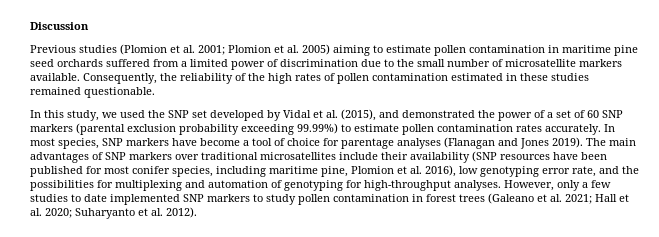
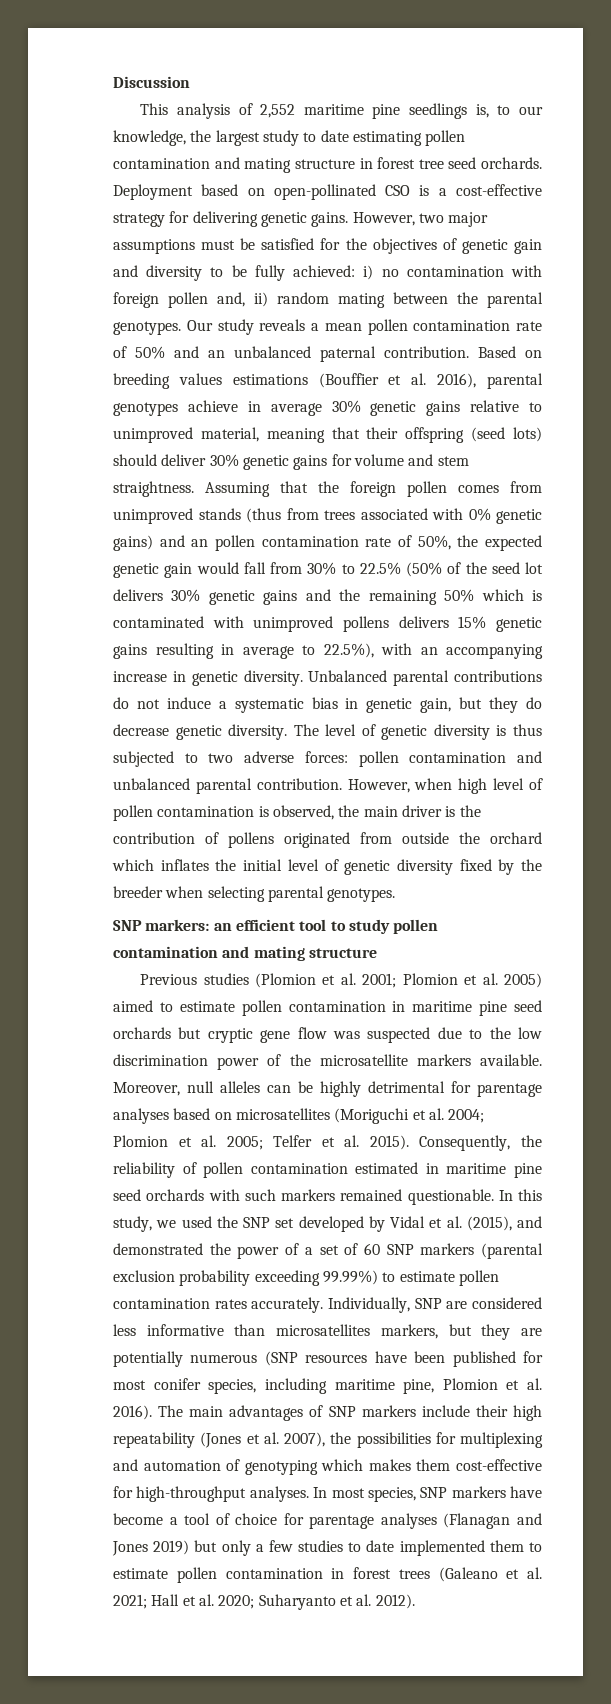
+ This analysis of 2,552 maritime pine seedlings is, to our knowledge, the largest study to date estimating pollen contamination and mating structure in forest tree seed orchards. Deployment based on open-pollinated CSO is a cost-effective strategy for delivering genetic gains. However, two major assumptions must be satisfied for the objectives of genetic gain and diversity to be fully achieved: i) no contamination with foreign pollen and, ii) random mating between the parental genotypes. Our study reveals a mean pollen contamination rate of 50% and an unbalanced paternal contribution. Based on breeding values estimations (Bouffier et al. 2016), parental genotypes achieve in average 30% genetic gains relative to unimproved material, meaning that their offspring (seed lots) should deliver 30% genetic gains for volume and stem straightness. Assuming that the foreign pollen comes from unimproved stands (thus from trees associated with 0% genetic gains) and an pollen contamination rate of 50%, the expected genetic gain would fall from 30% to 22.5% (50% of the seed lot delivers 30% genetic gains and the remaining 50% which is contaminated with unimproved pollens delivers 15% genetic gains resulting in average to 22.5%), with an accompanying increase in genetic diversity. Unbalanced parental contributions do not induce a systematic bias in genetic gain, but they do decrease genetic diversity. The level of genetic diversity is thus subjected to two adverse forces: pollen contamination and unbalanced parental contribution. However, when high level of pollen contamination is observed, the main driver is the contribution of pollens originated from outside the orchard which inflates the initial level of genetic diversity fixed by the breeder when selecting parental genotypes.
+ SNP markers: an efficient tool to study pollen contamination and mating structure
- Previous studies (Plomion et al. 2001; Plomion et al. 2005) aiming to estimate pollen contamination in maritime pine seed orchards suffered from a limited power of discrimination due to the small number of microsatellite markers available. Consequently, the reliability of the high rates of pollen contamination estimated in these studies remained questionable.
- In this study, we used the SNP set developed by Vidal et al. (2015), and demonstrated the power of a set of 60 SNP markers (parental exclusion probability exceeding 99.99%) to estimate pollen contamination rates accurately.
+ Previous studies (Plomion et al. 2001; Plomion et al. 2005) aimed to estimate pollen contamination in maritime pine seed orchards but cryptic gene flow was suspected due to the low discrimination power of the microsatellite markers available. Moreover, null alleles can be highly detrimental for parentage analyses based on microsatellites (Moriguchi et al. 2004; Plomion et al. 2005; Telfer et al. 2015). Consequently, the reliability of pollen contamination estimated in maritime pine seed orchards with such markers remained questionable. In this study, we used the SNP set developed by Vidal et al. (2015), and demonstrated the power of a set of 60 SNP markers (parental exclusion probability exceeding 99.99%) to estimate pollen contamination rates accurately.
+ Individually, SNP are considered less informative than microsatellites markers, but they are potentially numerous (SNP resources have been published for most conifer species, including maritime pine, Plomion et al. 2016). The main advantages of SNP markers include their high repeatability (Jones et al. 2007), the possibilities for multiplexing and automation of genotyping which makes them cost-effective for high-throughput analyses.
- In most species, SNP markers have become a tool of choice for parentage analyses (Flanagan and Jones 2019). The main advantages of SNP markers over traditional microsatellites include their availability (SNP resources have been published for most conifer species, including maritime pine, Plomion et al. 2016), low genotyping error rate, and the possibilities for multiplexing and automation of genotyping for high-throughput analyses. However, only a few studies to date implemented SNP markers to study pollen contamination in forest trees (Galeano et al. 2021; Hall et al. 2020; Suharyanto et al. 2012).
+ In most species, SNP markers have become a tool of choice for parentage analyses (Flanagan and Jones 2019) but only a few studies to date implemented them to estimate pollen contamination in forest trees (Galeano et al. 2021; Hall et al. 2020; Suharyanto et al. 2012).

